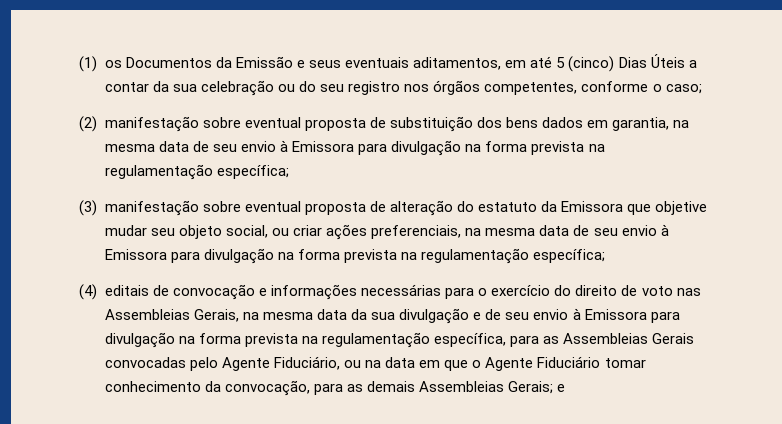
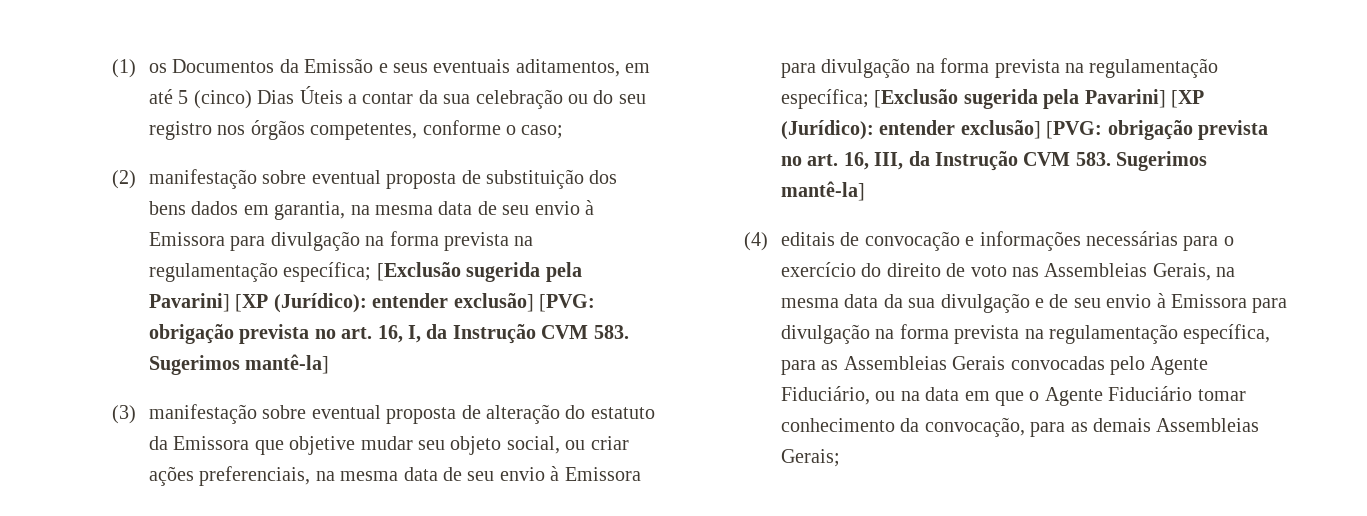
- (2) manifestação sobre eventual proposta de substituição dos bens dados em garantia, na mesma data de seu envio à Emissora para divulgação na forma prevista na regulamentação específica;
+ (2) manifestação sobre eventual proposta de substituição dos bens dados em garantia, na mesma data de seu envio à Emissora para divulgação na forma prevista na regulamentação específica; [Exclusão sugerida pela Pavarini] [XP (Jurídico): entender exclusão] [PVG: obrigação prevista no art. 16, I, da Instrução CVM 583. Sugerimos mantê-la]
- (3) manifestação sobre eventual proposta de alteração do estatuto da Emissora que objetive mudar seu objeto social, ou criar ações preferenciais, na mesma data de seu envio à Emissora para divulgação na forma prevista na regulamentação específica;
+ (3) manifestação sobre eventual proposta de alteração do estatuto da Emissora que objetive mudar seu objeto social, ou criar ações preferenciais, na mesma data de seu envio à Emissora para divulgação na forma prevista na regulamentação específica; [Exclusão sugerida pela Pavarini] [XP (Jurídico): entender exclusão] [PVG: obrigação prevista no art. 16, III, da Instrução CVM 583. Sugerimos mantê-la]
- (4) editais de convocação e informações necessárias para o exercício do direito de voto nas Assembleias Gerais, na mesma data da sua divulgação e de seu envio à Emissora para divulgação na forma prevista na regulamentação específica, para as Assembleias Gerais convocadas pelo Agente Fiduciário, ou na data em que o Agente Fiduciário tomar conhecimento da convocação, para as demais Assembleias Gerais; e
+ (4) editais de convocação e informações necessárias para o exercício do direito de voto nas Assembleias Gerais, na mesma data da sua divulgação e de seu envio à Emissora para divulgação na forma prevista na regulamentação específica, para as Assembleias Gerais convocadas pelo Agente Fiduciário, ou na data em que o Agente Fiduciário tomar conhecimento da convocação, para as demais Assembleias Gerais;

